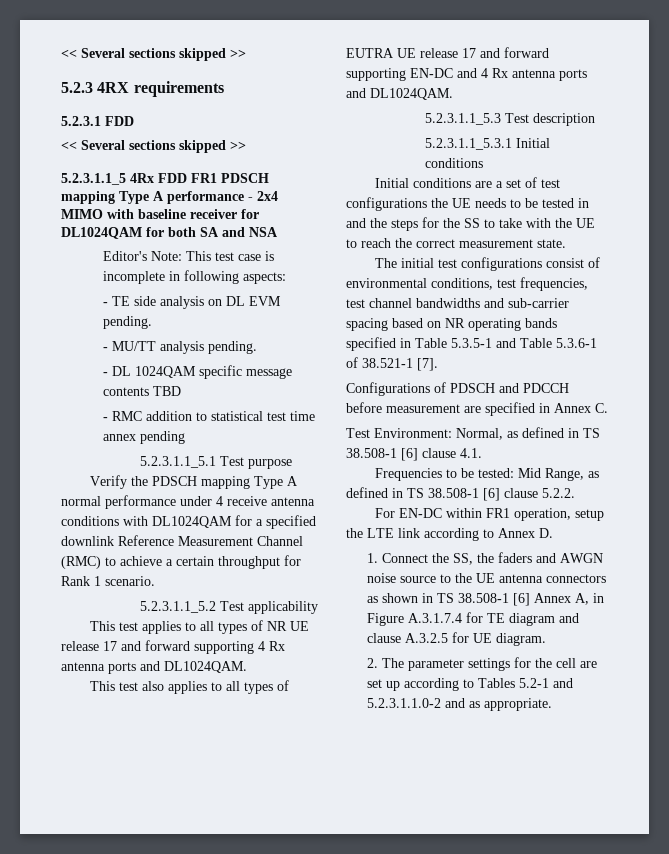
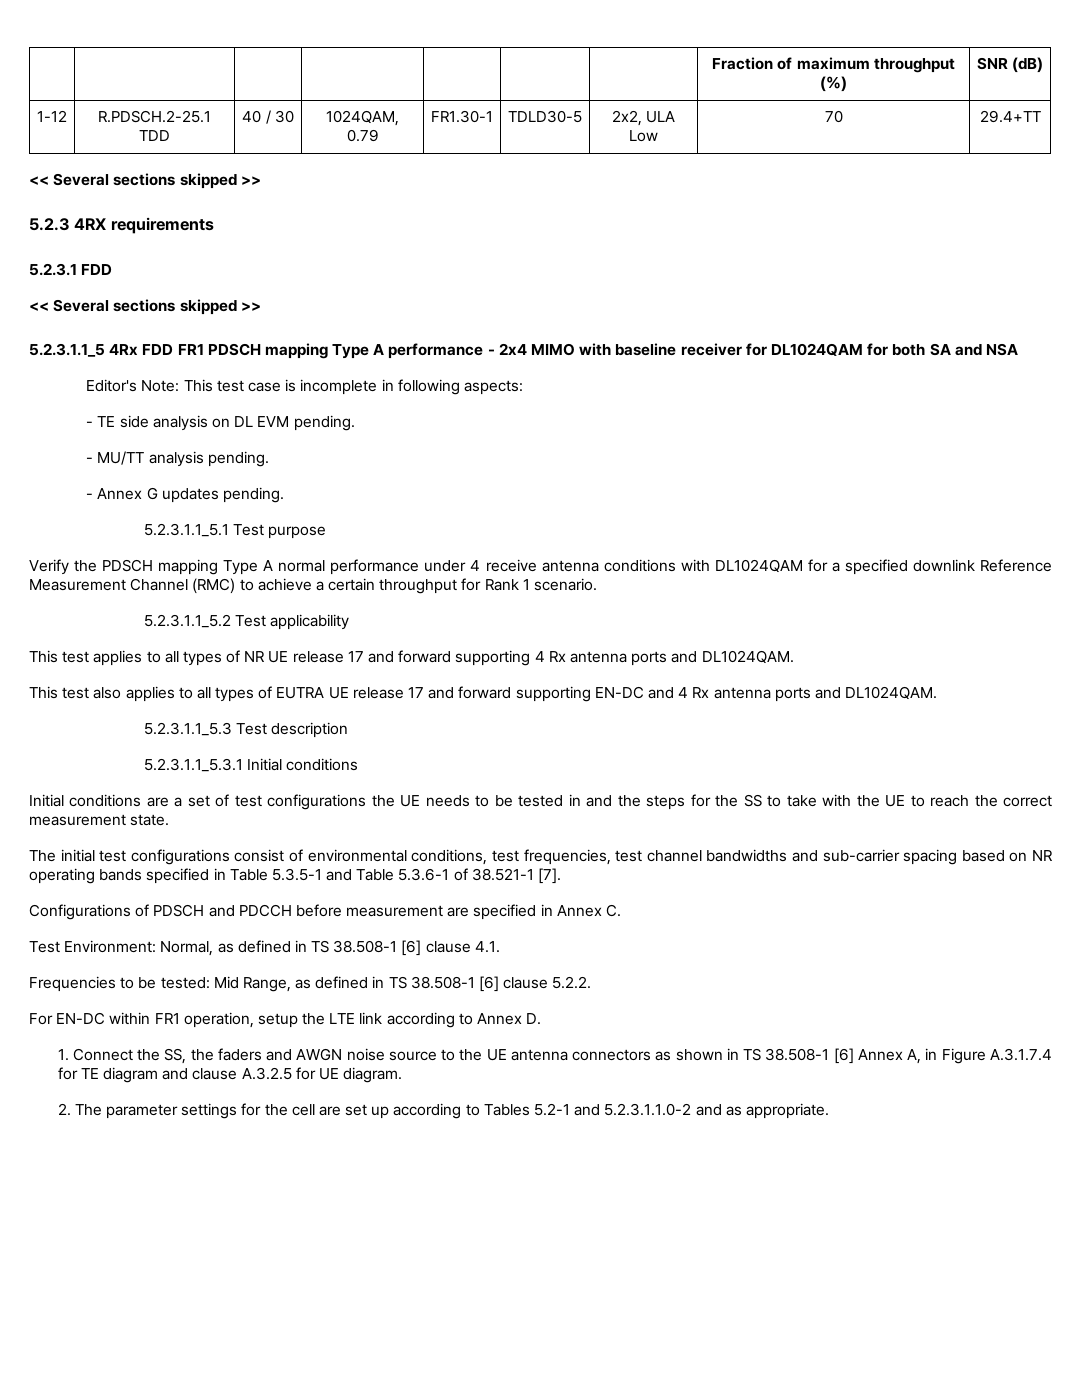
+ | | | | | | | Fraction of maximum throughput (%) | SNR (dB)
+ 1-12 | R.PDSCH.2-25.1 TDD | 40 / 30 | 1024QAM, 0.79 | FR1.30-1 | TDLD30-5 | 2x2, ULA Low | 70 | 29.4+TT
- - DL 1024QAM specific message contents TBD
- - RMC addition to statistical test time annex pending
+ - Annex G updates pending.

